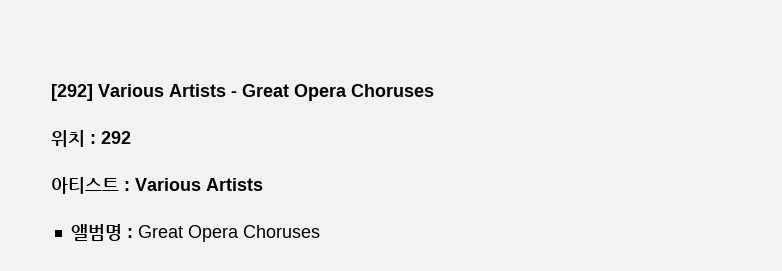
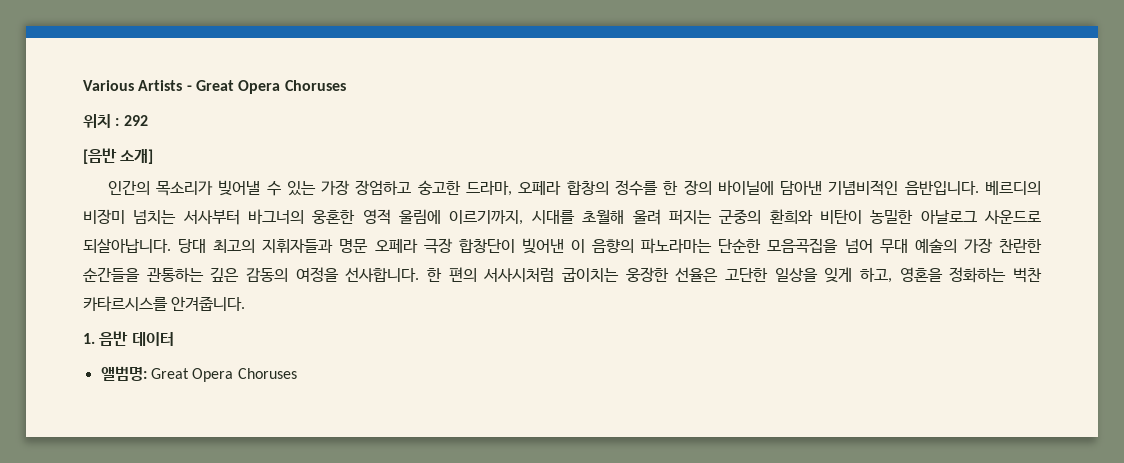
- [292] Various Artists - Great Opera Choruses
+ Various Artists - Great Opera Choruses
- 아티스트 : Various Artists
- 앨범명 : Great Opera Choruses
+ [음반 소개]
+ 인간의 목소리가 빚어낼 수 있는 가장 장엄하고 숭고한 드라마, 오페라 합창의 정수를 한 장의 바이닐에 담아낸 기념비적인 음반입니다. 베르디의 비장미 넘치는 서사부터 바그너의 웅혼한 영적 울림에 이르기까지, 시대를 초월해 울려 퍼지는 군중의 환희와 비탄이 농밀한 아날로그 사운드로 되살아납니다. 당대 최고의 지휘자들과 명문 오페라 극장 합창단이 빚어낸 이 음향의 파노라마는 단순한 모음곡집을 넘어 무대 예술의 가장 찬란한 순간들을 관통하는 깊은 감동의 여정을 선사합니다. 한 편의 서사시처럼 굽이치는 웅장한 선율은 고단한 일상을 잊게 하고, 영혼을 정화하는 벅찬 카타르시스를 안겨줍니다.
+ 1. 음반 데이터
+ 앨범명: Great Opera Choruses

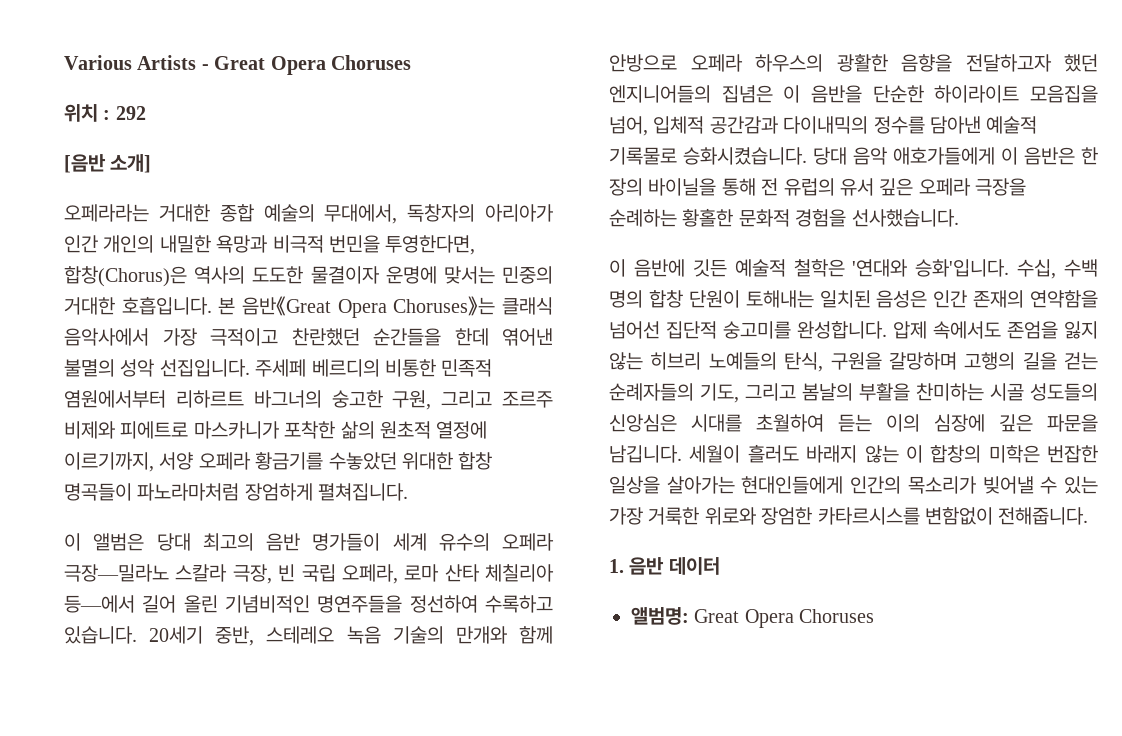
- 인간의 목소리가 빚어낼 수 있는 가장 장엄하고 숭고한 드라마, 오페라 합창의 정수를 한 장의 바이닐에 담아낸 기념비적인 음반입니다. 베르디의 비장미 넘치는 서사부터 바그너의 웅혼한 영적 울림에 이르기까지, 시대를 초월해 울려 퍼지는 군중의 환희와 비탄이 농밀한 아날로그 사운드로 되살아납니다. 당대 최고의 지휘자들과 명문 오페라 극장 합창단이 빚어낸 이 음향의 파노라마는 단순한 모음곡집을 넘어 무대 예술의 가장 찬란한 순간들을 관통하는 깊은 감동의 여정을 선사합니다. 한 편의 서사시처럼 굽이치는 웅장한 선율은 고단한 일상을 잊게 하고, 영혼을 정화하는 벅찬 카타르시스를 안겨줍니다.
+ 오페라라는 거대한 종합 예술의 무대에서, 독창자의 아리아가 인간 개인의 내밀한 욕망과 비극적 번민을 투영한다면, 합창(Chorus)은 역사의 도도한 물결이자 운명에 맞서는 민중의 거대한 호흡입니다. 본 음반《Great Opera Choruses》는 클래식 음악사에서 가장 극적이고 찬란했던 순간들을 한데 엮어낸 불멸의 성악 선집입니다. 주세페 베르디의 비통한 민족적 염원에서부터 리하르트 바그너의 숭고한 구원, 그리고 조르주 비제와 피에트로 마스카니가 포착한 삶의 원초적 열정에 이르기까지, 서양 오페라 황금기를 수놓았던 위대한 합창 명곡들이 파노라마처럼 장엄하게 펼쳐집니다.
+ 이 앨범은 당대 최고의 음반 명가들이 세계 유수의 오페라 극장—밀라노 스칼라 극장, 빈 국립 오페라, 로마 산타 체칠리아 등—에서 길어 올린 기념비적인 명연주들을 정선하여 수록하고 있습니다. 20세기 중반, 스테레오 녹음 기술의 만개와 함께 안방으로 오페라 하우스의 광활한 음향을 전달하고자 했던 엔지니어들의 집념은 이 음반을 단순한 하이라이트 모음집을 넘어, 입체적 공간감과 다이내믹의 정수를 담아낸 예술적 기록물로 승화시켰습니다. 당대 음악 애호가들에게 이 음반은 한 장의 바이닐을 통해 전 유럽의 유서 깊은 오페라 극장을 순례하는 황홀한 문화적 경험을 선사했습니다.
+ 이 음반에 깃든 예술적 철학은 '연대와 승화'입니다. 수십, 수백 명의 합창 단원이 토해내는 일치된 음성은 인간 존재의 연약함을 넘어선 집단적 숭고미를 완성합니다. 압제 속에서도 존엄을 잃지 않는 히브리 노예들의 탄식, 구원을 갈망하며 고행의 길을 걷는 순례자들의 기도, 그리고 봄날의 부활을 찬미하는 시골 성도들의 신앙심은 시대를 초월하여 듣는 이의 심장에 깊은 파문을 남깁니다. 세월이 흘러도 바래지 않는 이 합창의 미학은 번잡한 일상을 살아가는 현대인들에게 인간의 목소리가 빚어낼 수 있는 가장 거룩한 위로와 장엄한 카타르시스를 변함없이 전해줍니다.

